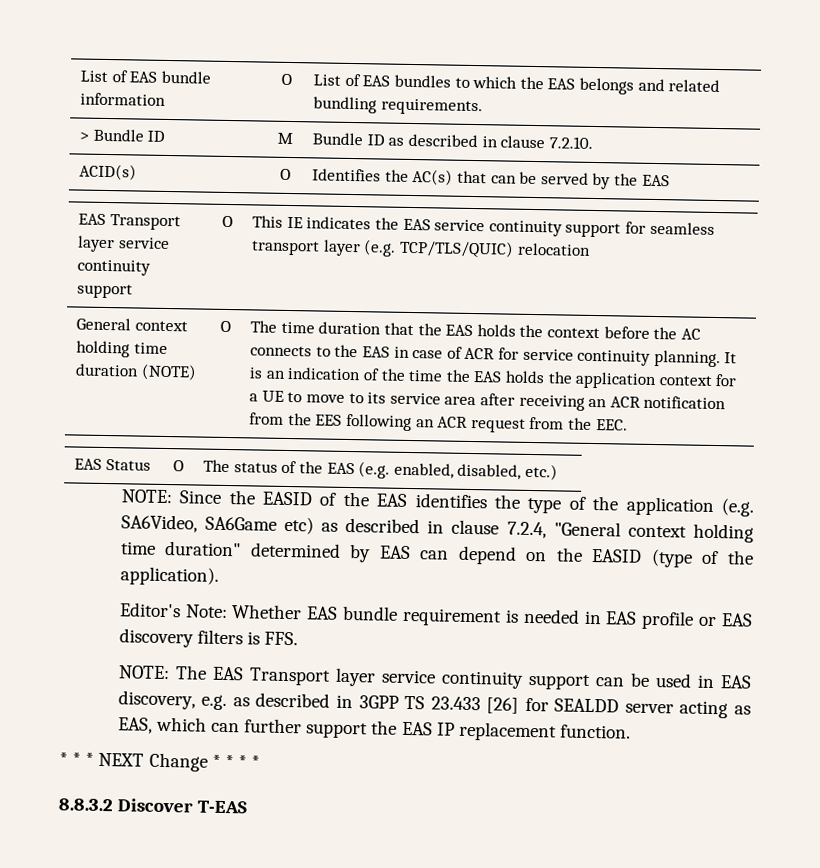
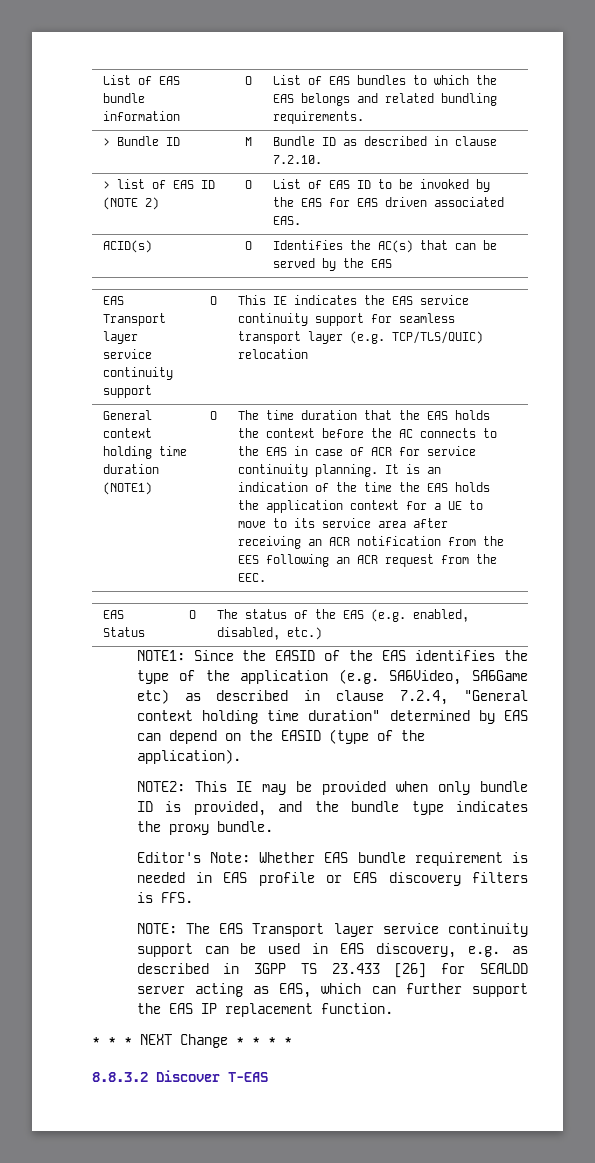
+ > list of EAS ID (NOTE 2) | O | List of EAS ID to be invoked by the EAS for EAS driven associated EAS.
- General context holding time duration (NOTE)
+ General context holding time duration (NOTE1)
- NOTE: Since the EASID of the EAS identifies the type of the application (e.g. SA6Video, SA6Game etc) as described in clause 7.2.4, "General context holding time duration" determined by EAS can depend on the EASID (type of the application).
+ NOTE1: Since the EASID of the EAS identifies the type of the application (e.g. SA6Video, SA6Game etc) as described in clause 7.2.4, "General context holding time duration" determined by EAS can depend on the EASID (type of the application).
+ NOTE2: This IE may be provided when only bundle ID is provided, and the bundle type indicates the proxy bundle.

